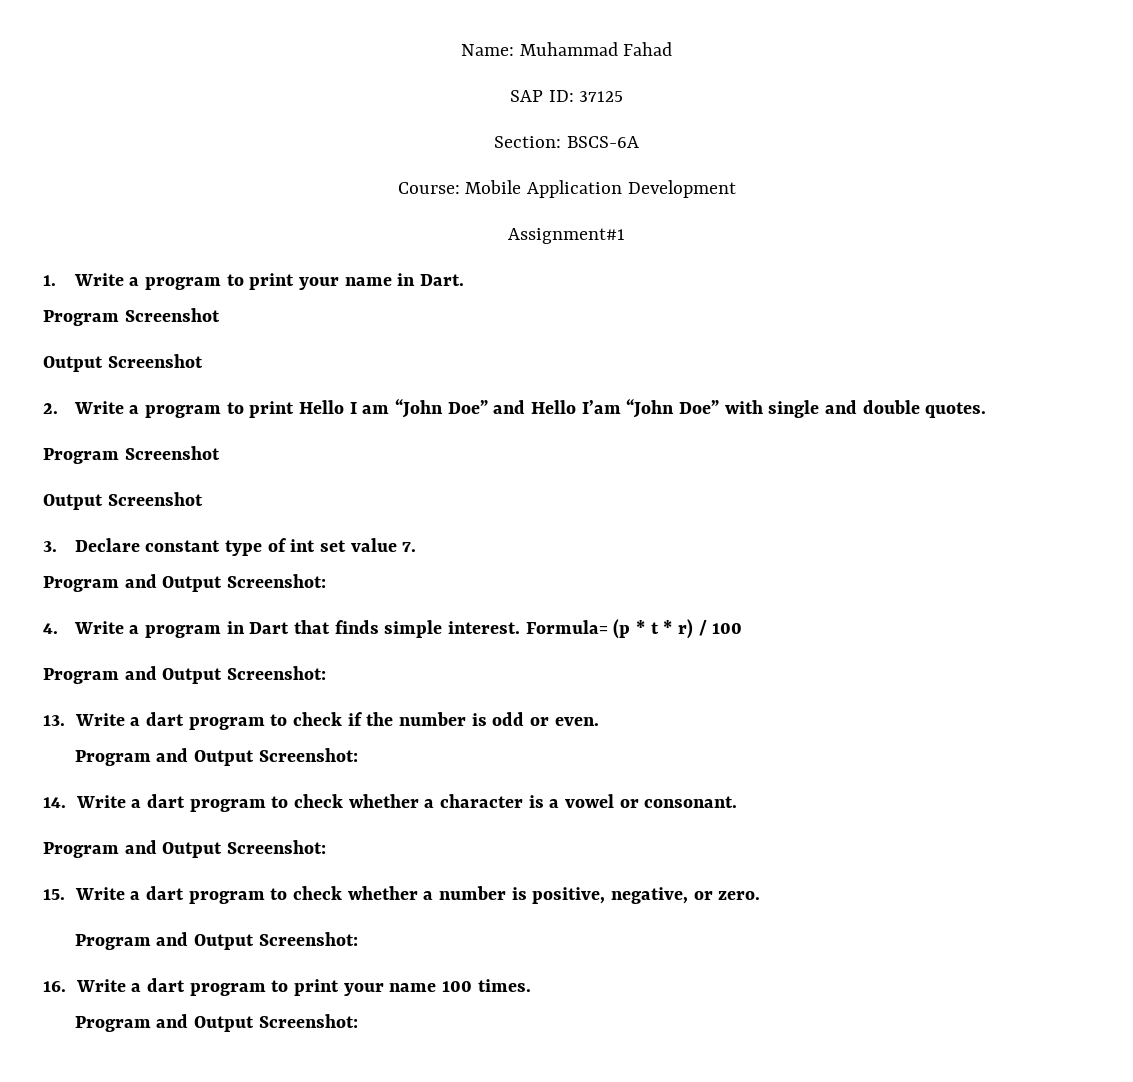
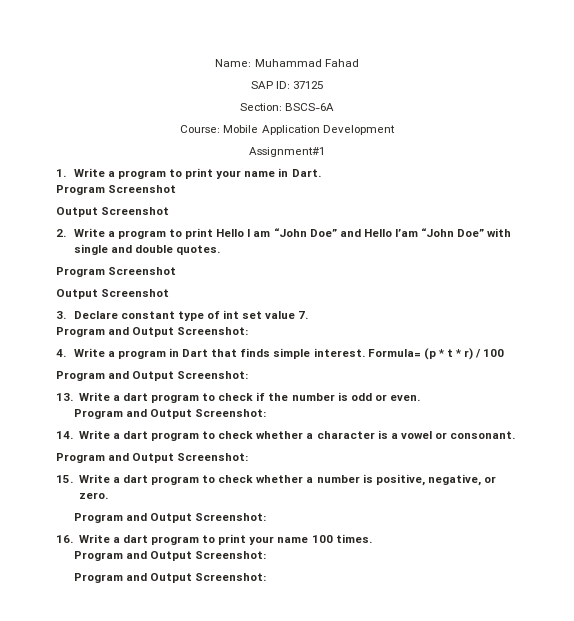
  16. Write a dart program to print your name 100 times.
+ Program and Output Screenshot:

